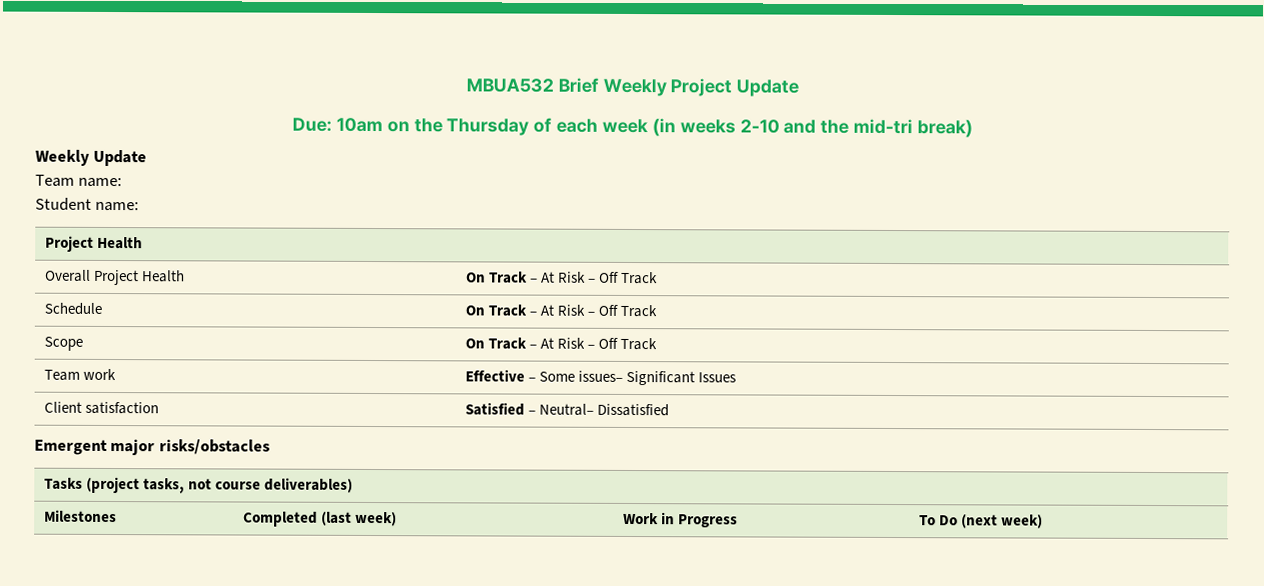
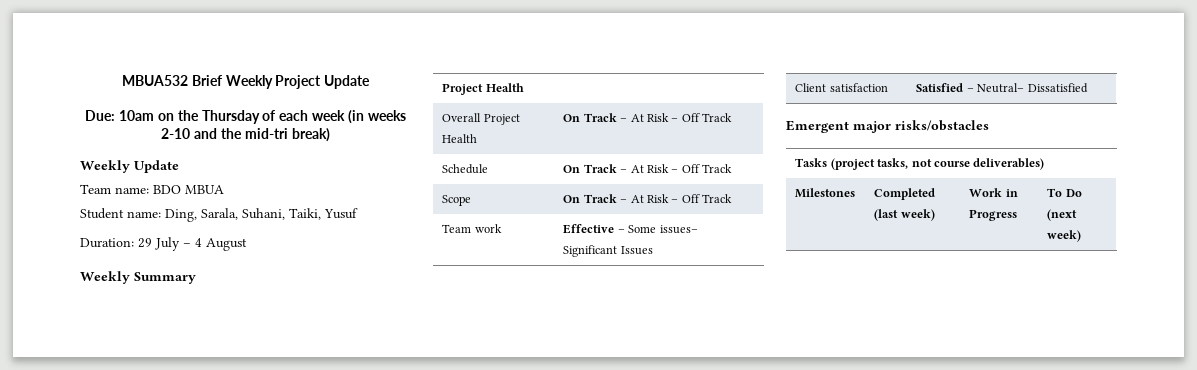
- Team name:
+ Team name: BDO MBUA
- Student name:
+ Student name: Ding, Sarala, Suhani, Taiki, Yusuf
+ Duration: 29 July – 4 August
+ Weekly Summary

